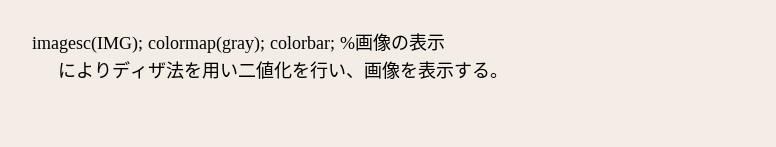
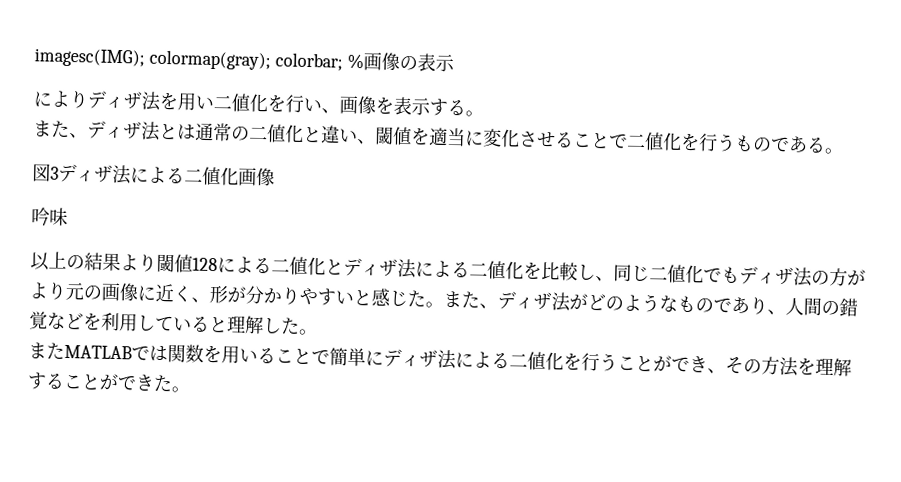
+ また、ディザ法とは通常の二値化と違い、閾値を適当に変化させることで二値化を行うものである。
+ 図3ディザ法による二値化画像
+ 吟味
+ 以上の結果より閾値128による二値化とディザ法による二値化を比較し、同じ二値化でもディザ法の方がより元の画像に近く、形が分かりやすいと感じた。また、ディザ法がどのようなものであり、人間の錯覚などを利用していると理解した。
+ またMATLABでは関数を用いることで簡単にディザ法による二値化を行うことができ、その方法を理解することができた。

